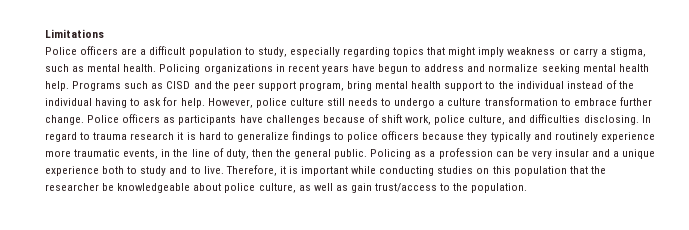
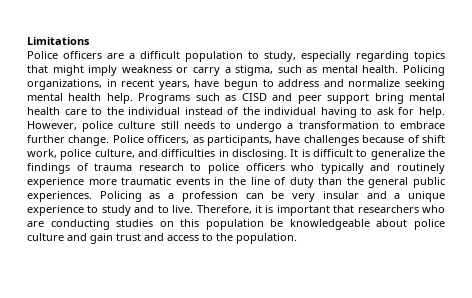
- Policing organizations in recent years have begun to address and normalize seeking mental health help.
+ Policing organizations, in recent years, have begun to address and normalize seeking mental health help.
- Programs such as CISD and the peer support program, bring mental health support to the individual instead of the individual having to ask for help.
+ Programs such as CISD and peer support bring mental health care to the individual instead of the individual having to ask for help.
- However, police culture still needs to undergo a culture transformation to embrace further change.
+ However, police culture still needs to undergo a transformation to embrace further change.
- Police officers as participants have challenges because of shift work, police culture, and difficulties disclosing. In regard to trauma research it is hard to generalize findings to police officers because they typically and routinely experience more traumatic events, in the line of duty, then the general public.
+ Police officers, as participants, have challenges because of shift work, police culture, and difficulties in disclosing. It is difficult to generalize the findings of trauma research to police officers who typically and routinely experience more traumatic events in the line of duty than the general public experiences.
- Policing as a profession can be very insular and a unique experience both to study and to live.
+ Policing as a profession can be very insular and a unique experience to study and to live.
- Therefore, it is important while conducting studies on this population that the researcher be knowledgeable about police culture, as well as gain trust/access to the population.
+ Therefore, it is important that researchers who are conducting studies on this population be knowledgeable about police culture and gain trust and access to the population.

